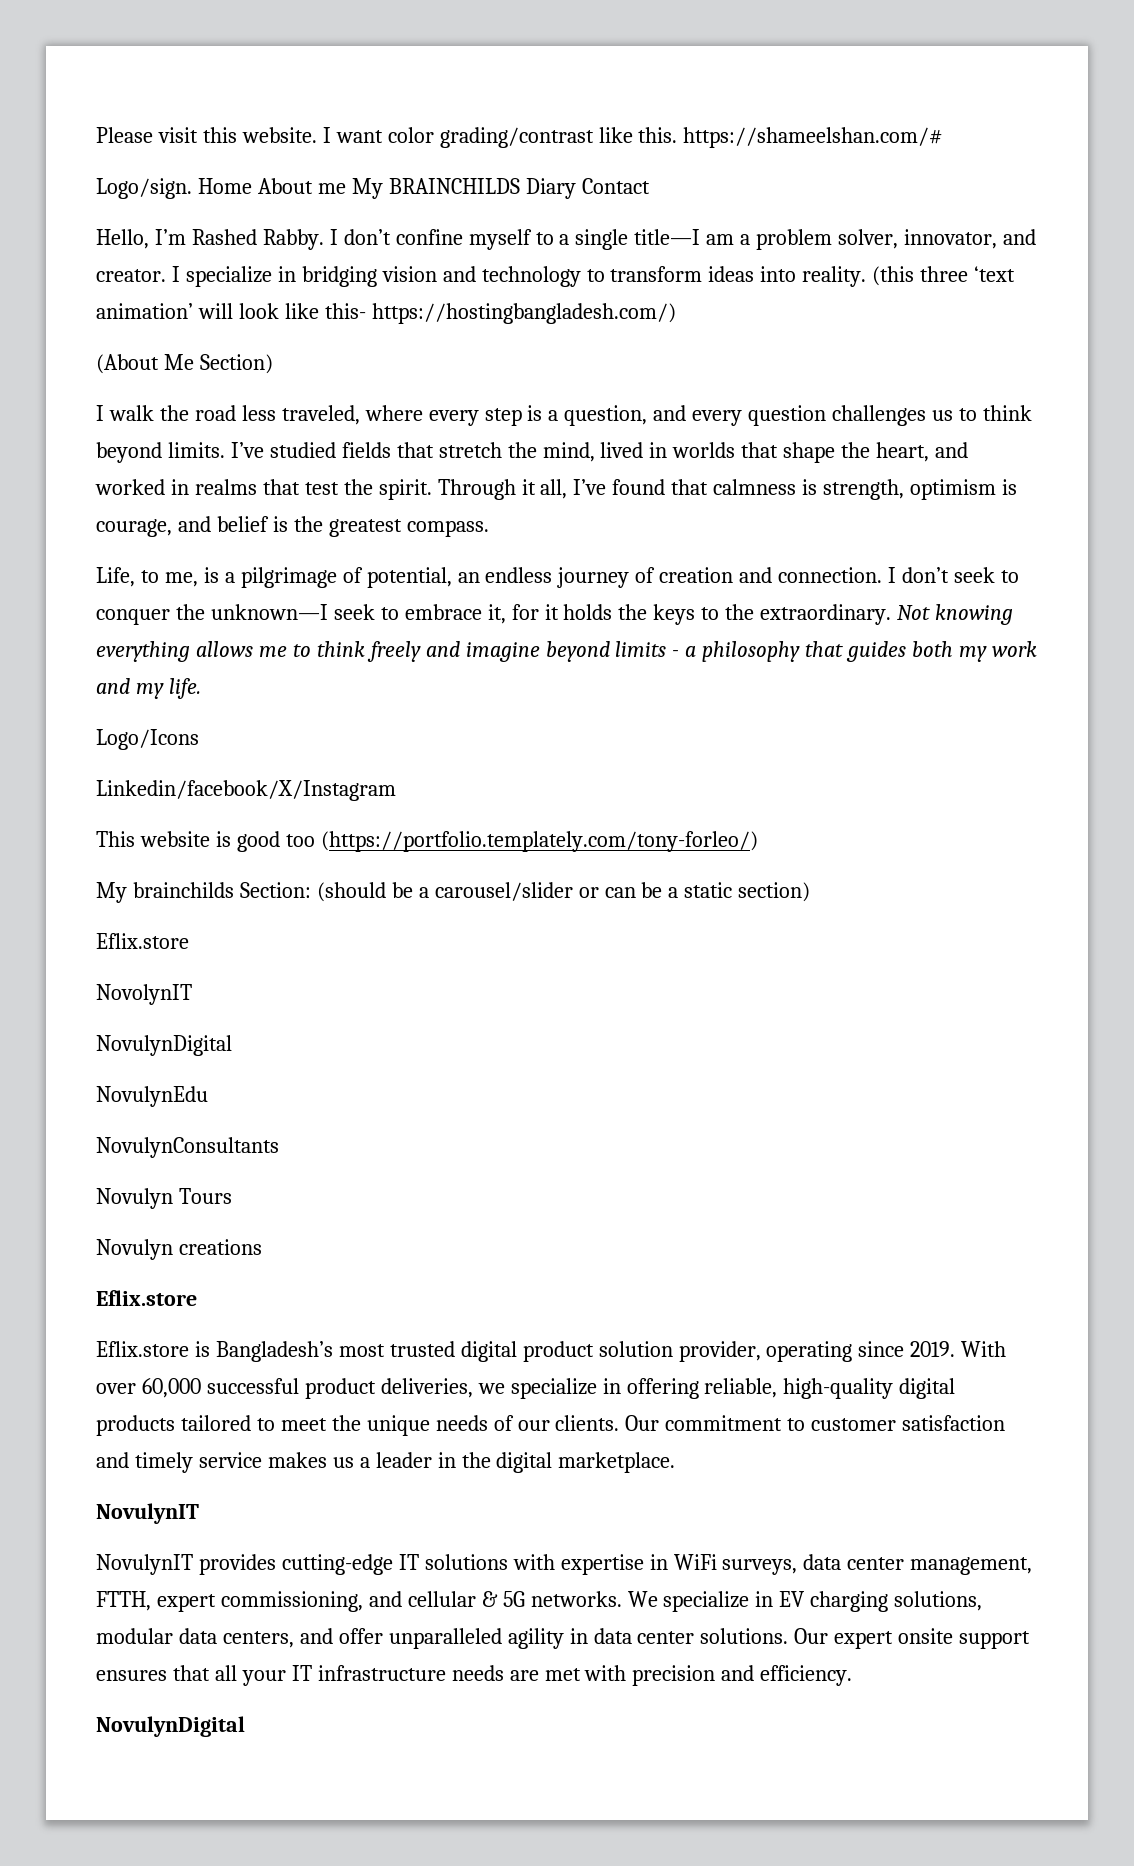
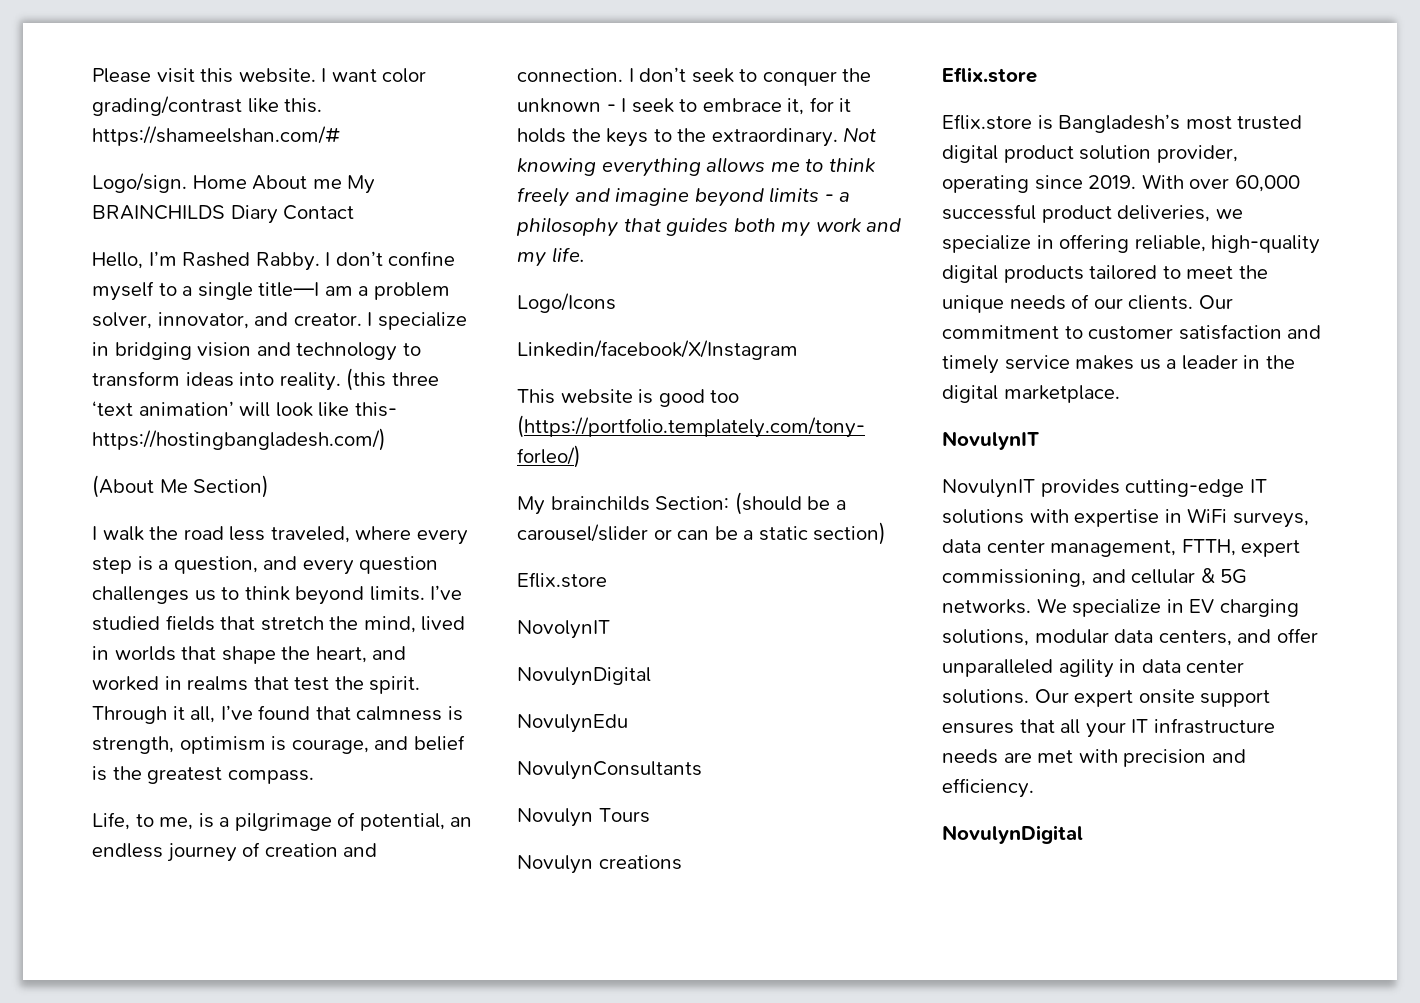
- I don’t seek to conquer the unknown—I seek to embrace it, for it holds the keys to the extraordinary.
+ I don’t seek to conquer the unknown - I seek to embrace it, for it holds the keys to the extraordinary.

